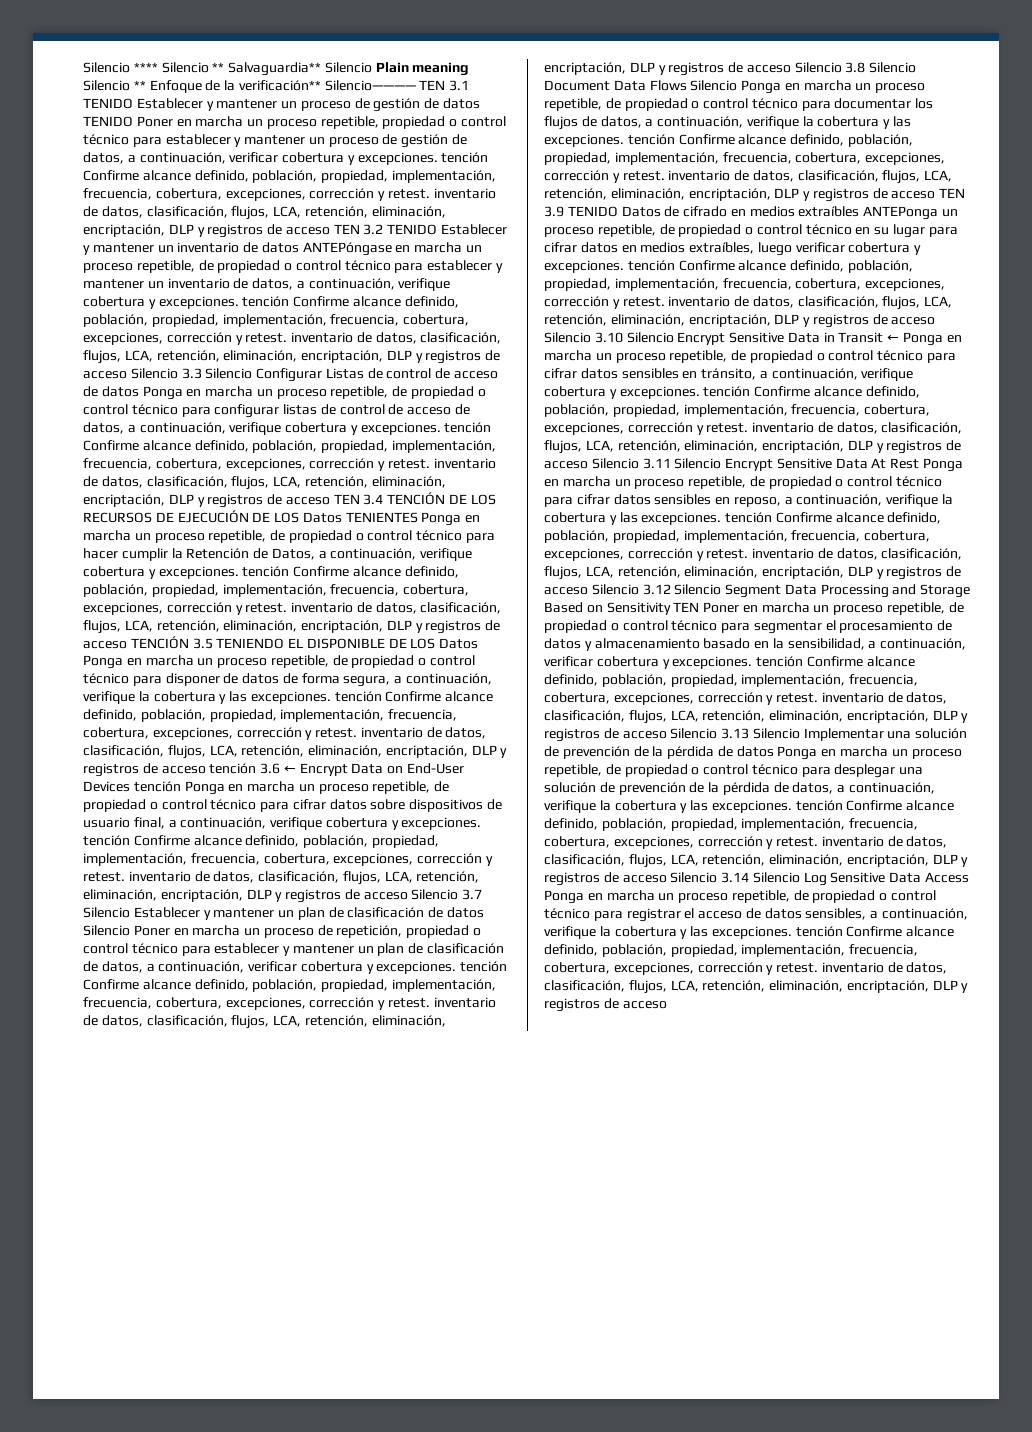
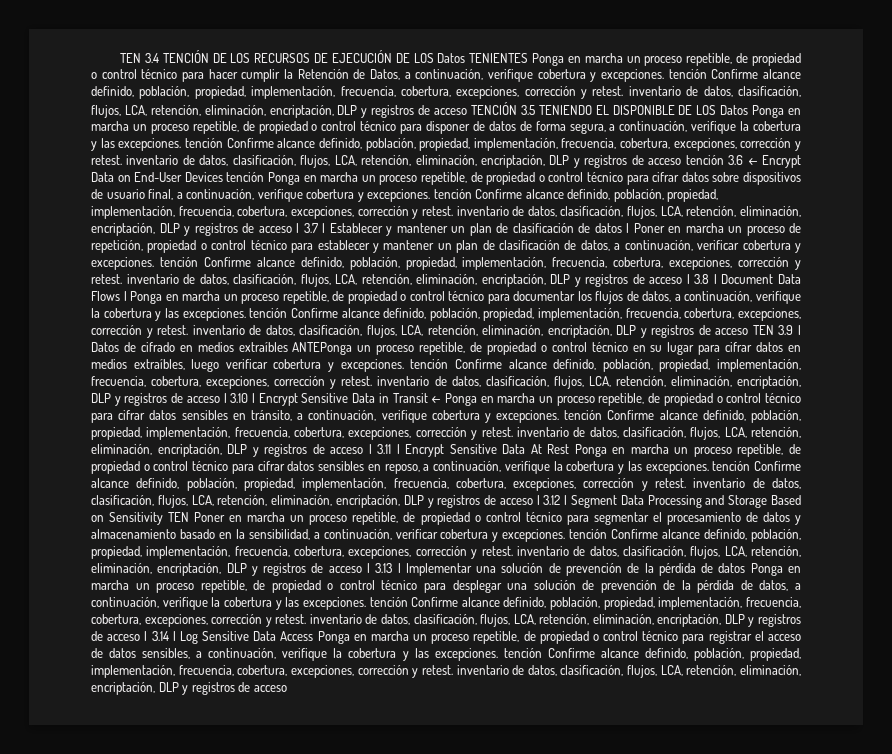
- Silencio **** Silencio ** Salvaguardia** Silencio Plain meaning Silencio ** Enfoque de la verificación** Silencio———— TEN 3.1 TENIDO Establecer y mantener un proceso de gestión de datos TENIDO Poner en marcha un proceso repetible, propiedad o control técnico para establecer y mantener un proceso de gestión de datos, a continuación, verificar cobertura y excepciones. tención Confirme alcance definido, población, propiedad, implementación, frecuencia, cobertura, excepciones, corrección y retest. inventario de datos, clasificación, flujos, LCA, retención, eliminación, encriptación, DLP y registros de acceso TEN 3.2 TENIDO Establecer y mantener un inventario de datos ANTEPóngase en marcha un proceso repetible, de propiedad o control técnico para establecer y mantener un inventario de datos, a continuación, verifique cobertura y excepciones. tención Confirme alcance definido, población, propiedad, implementación, frecuencia, cobertura, excepciones, corrección y retest. inventario de datos, clasificación, flujos, LCA, retención, eliminación, encriptación, DLP y registros de acceso Silencio 3.3 Silencio Configurar Listas de control de acceso de datos Ponga en marcha un proceso repetible, de propiedad o control técnico para configurar listas de control de acceso de datos, a continuación, verifique cobertura y excepciones. tención Confirme alcance definido, población, propiedad, implementación, frecuencia, cobertura, excepciones, corrección y retest. inventario de datos, clasificación, flujos, LCA, retención, eliminación, encriptación, DLP y registros de acceso TEN 3.4 TENCIÓN DE LOS RECURSOS DE EJECUCIÓN DE LOS Datos TENIENTES Ponga en marcha un proceso repetible, de propiedad o control técnico para hacer cumplir la Retención de Datos, a continuación, verifique cobertura y excepciones. tención Confirme alcance definido, población, propiedad, implementación, frecuencia, cobertura, excepciones, corrección y retest. inventario de datos, clasificación, flujos, LCA, retención, eliminación, encriptación, DLP y registros de acceso TENCIÓN 3.5 TENIENDO EL DISPONIBLE DE LOS Datos Ponga en marcha un proceso repetible, de propiedad o control técnico para disponer de datos de forma segura, a continuación, verifique la cobertura y las excepciones. tención Confirme alcance definido, población, propiedad, implementación, frecuencia, cobertura, excepciones, corrección y retest. inventario de datos, clasificación, flujos, LCA, retención, eliminación, encriptación, DLP y registros de acceso tención 3.6 ← Encrypt Data on End-User Devices tención Ponga en marcha un proceso repetible, de propiedad o control técnico para cifrar datos sobre dispositivos de usuario final, a continuación, verifique cobertura y excepciones. tención Confirme alcance definido, población, propiedad, implementación, frecuencia, cobertura, excepciones, corrección y retest. inventario de datos, clasificación, flujos, LCA, retención, eliminación, encriptación, DLP y registros de acceso Silencio 3.7 Silencio Establecer y mantener un plan de clasificación de datos Silencio Poner en marcha un proceso de repetición, propiedad o control técnico para establecer y mantener un plan de clasificación de datos, a continuación, verificar cobertura y excepciones. tención Confirme alcance definido, población, propiedad, implementación, frecuencia, cobertura, excepciones, corrección y retest. inventario de datos, clasificación, flujos, LCA, retención, eliminación, encriptación, DLP y registros de acceso Silencio 3.8 Silencio Document Data Flows Silencio Ponga en marcha un proceso repetible, de propiedad o control técnico para documentar los flujos de datos, a continuación, verifique la cobertura y las excepciones. tención Confirme alcance definido, población, propiedad, implementación, frecuencia, cobertura, excepciones, corrección y retest. inventario de datos, clasificación, flujos, LCA, retención, eliminación, encriptación, DLP y registros de acceso TEN 3.9 TENIDO Datos de cifrado en medios extraíbles ANTEPonga un proceso repetible, de propiedad o control técnico en su lugar para cifrar datos en medios extraíbles, luego verificar cobertura y excepciones. tención Confirme alcance definido, población, propiedad, implementación, frecuencia, cobertura, excepciones, corrección y retest. inventario de datos, clasificación, flujos, LCA, retención, eliminación, encriptación, DLP y registros de acceso Silencio 3.10 Silencio Encrypt Sensitive Data in Transit ← Ponga en marcha un proceso repetible, de propiedad o control técnico para cifrar datos sensibles en tránsito, a continuación, verifique cobertura y excepciones. tención Confirme alcance definido, población, propiedad, implementación, frecuencia, cobertura, excepciones, corrección y retest. inventario de datos, clasificación, flujos, LCA, retención, eliminación, encriptación, DLP y registros de acceso Silencio 3.11 Silencio Encrypt Sensitive Data At Rest Ponga en marcha un proceso repetible, de propiedad o control técnico para cifrar datos sensibles en reposo, a continuación, verifique la cobertura y las excepciones. tención Confirme alcance definido, población, propiedad, implementación, frecuencia, cobertura, excepciones, corrección y retest. inventario de datos, clasificación, flujos, LCA, retención, eliminación, encriptación, DLP y registros de acceso Silencio 3.12 Silencio Segment Data Processing and Storage Based on Sensitivity TEN Poner en marcha un proceso repetible, de propiedad o control técnico para segmentar el procesamiento de datos y almacenamiento basado en la sensibilidad, a continuación, verificar cobertura y excepciones. tención Confirme alcance definido, población, propiedad, implementación, frecuencia, cobertura, excepciones, corrección y retest. inventario de datos, clasificación, flujos, LCA, retención, eliminación, encriptación, DLP y registros de acceso Silencio 3.13 Silencio Implementar una solución de prevención de la pérdida de datos Ponga en marcha un proceso repetible, de propiedad o control técnico para desplegar una solución de prevención de la pérdida de datos, a continuación, verifique la cobertura y las excepciones. tención Confirme alcance definido, población, propiedad, implementación, frecuencia, cobertura, excepciones, corrección y retest. inventario de datos, clasificación, flujos, LCA, retención, eliminación, encriptación, DLP y registros de acceso Silencio 3.14 Silencio Log Sensitive Data Access Ponga en marcha un proceso repetible, de propiedad o control técnico para registrar el acceso de datos sensibles, a continuación, verifique la cobertura y las excepciones. tención Confirme alcance definido, población, propiedad, implementación, frecuencia, cobertura, excepciones, corrección y retest. inventario de datos, clasificación, flujos, LCA, retención, eliminación, encriptación, DLP y registros de acceso
+ TEN 3.4 TENCIÓN DE LOS RECURSOS DE EJECUCIÓN DE LOS Datos TENIENTES Ponga en marcha un proceso repetible, de propiedad o control técnico para hacer cumplir la Retención de Datos, a continuación, verifique cobertura y excepciones. tención Confirme alcance definido, población, propiedad, implementación, frecuencia, cobertura, excepciones, corrección y retest. inventario de datos, clasificación, flujos, LCA, retención, eliminación, encriptación, DLP y registros de acceso TENCIÓN 3.5 TENIENDO EL DISPONIBLE DE LOS Datos Ponga en marcha un proceso repetible, de propiedad o control técnico para disponer de datos de forma segura, a continuación, verifique la cobertura y las excepciones. tención Confirme alcance definido, población, propiedad, implementación, frecuencia, cobertura, excepciones, corrección y retest. inventario de datos, clasificación, flujos, LCA, retención, eliminación, encriptación, DLP y registros de acceso tención 3.6 ← Encrypt Data on End-User Devices tención Ponga en marcha un proceso repetible, de propiedad o control técnico para cifrar datos sobre dispositivos de usuario final, a continuación, verifique cobertura y excepciones. tención Confirme alcance definido, población, propiedad, implementación, frecuencia, cobertura, excepciones, corrección y retest. inventario de datos, clasificación, flujos, LCA, retención, eliminación, encriptación, DLP y registros de acceso | 3.7 | Establecer y mantener un plan de clasificación de datos | Poner en marcha un proceso de repetición, propiedad o control técnico para establecer y mantener un plan de clasificación de datos, a continuación, verificar cobertura y excepciones. tención Confirme alcance definido, población, propiedad, implementación, frecuencia, cobertura, excepciones, corrección y retest. inventario de datos, clasificación, flujos, LCA, retención, eliminación, encriptación, DLP y registros de acceso | 3.8 | Document Data Flows | Ponga en marcha un proceso repetible, de propiedad o control técnico para documentar los flujos de datos, a continuación, verifique la cobertura y las excepciones. tención Confirme alcance definido, población, propiedad, implementación, frecuencia, cobertura, excepciones, corrección y retest. inventario de datos, clasificación, flujos, LCA, retención, eliminación, encriptación, DLP y registros de acceso TEN 3.9 | Datos de cifrado en medios extraíbles ANTEPonga un proceso repetible, de propiedad o control técnico en su lugar para cifrar datos en medios extraíbles, luego verificar cobertura y excepciones. tención Confirme alcance definido, población, propiedad, implementación, frecuencia, cobertura, excepciones, corrección y retest. inventario de datos, clasificación, flujos, LCA, retención, eliminación, encriptación, DLP y registros de acceso | 3.10 | Encrypt Sensitive Data in Transit ← Ponga en marcha un proceso repetible, de propiedad o control técnico para cifrar datos sensibles en tránsito, a continuación, verifique cobertura y excepciones. tención Confirme alcance definido, población, propiedad, implementación, frecuencia, cobertura, excepciones, corrección y retest. inventario de datos, clasificación, flujos, LCA, retención, eliminación, encriptación, DLP y registros de acceso | 3.11 | Encrypt Sensitive Data At Rest Ponga en marcha un proceso repetible, de propiedad o control técnico para cifrar datos sensibles en reposo, a continuación, verifique la cobertura y las excepciones. tención Confirme alcance definido, población, propiedad, implementación, frecuencia, cobertura, excepciones, corrección y retest. inventario de datos, clasificación, flujos, LCA, retención, eliminación, encriptación, DLP y registros de acceso | 3.12 | Segment Data Processing and Storage Based on Sensitivity TEN Poner en marcha un proceso repetible, de propiedad o control técnico para segmentar el procesamiento de datos y almacenamiento basado en la sensibilidad, a continuación, verificar cobertura y excepciones. tención Confirme alcance definido, población, propiedad, implementación, frecuencia, cobertura, excepciones, corrección y retest. inventario de datos, clasificación, flujos, LCA, retención, eliminación, encriptación, DLP y registros de acceso | 3.13 | Implementar una solución de prevención de la pérdida de datos Ponga en marcha un proceso repetible, de propiedad o control técnico para desplegar una solución de prevención de la pérdida de datos, a continuación, verifique la cobertura y las excepciones. tención Confirme alcance definido, población, propiedad, implementación, frecuencia, cobertura, excepciones, corrección y retest. inventario de datos, clasificación, flujos, LCA, retención, eliminación, encriptación, DLP y registros de acceso | 3.14 | Log Sensitive Data Access Ponga en marcha un proceso repetible, de propiedad o control técnico para registrar el acceso de datos sensibles, a continuación, verifique la cobertura y las excepciones. tención Confirme alcance definido, población, propiedad, implementación, frecuencia, cobertura, excepciones, corrección y retest. inventario de datos, clasificación, flujos, LCA, retención, eliminación, encriptación, DLP y registros de acceso

